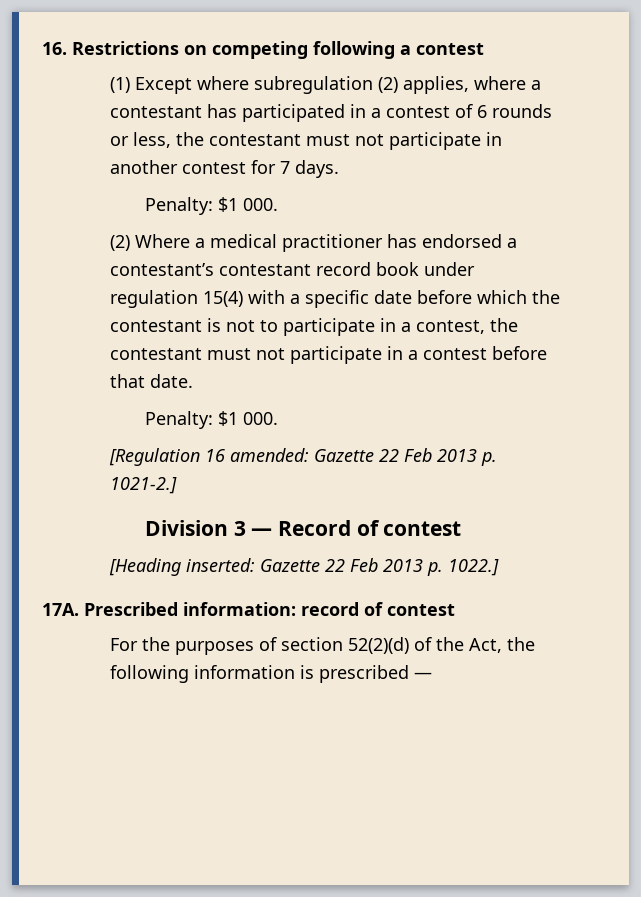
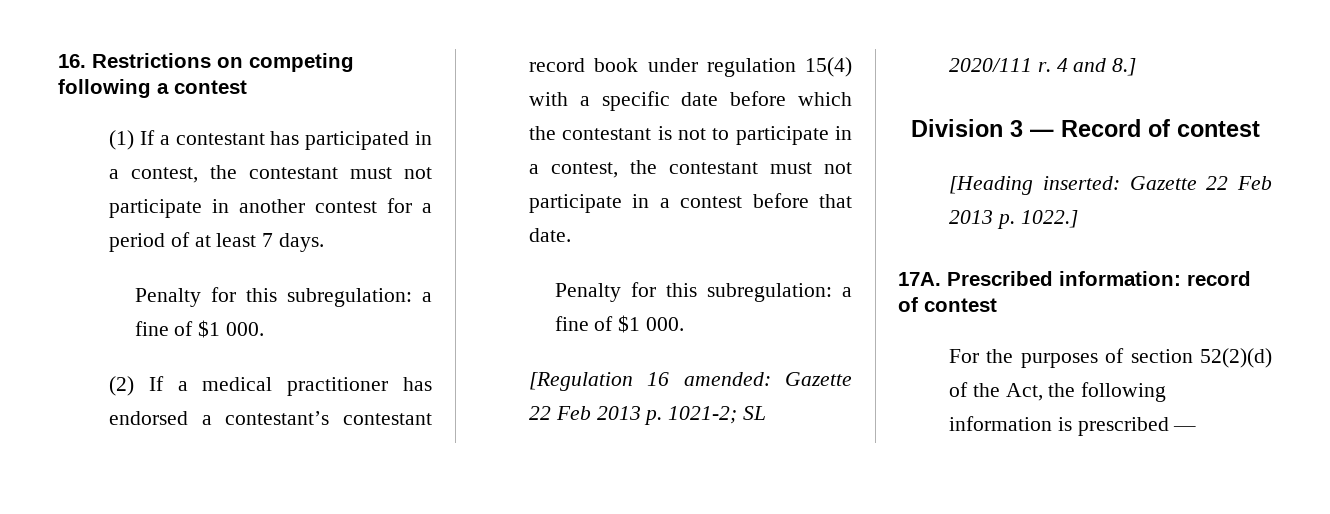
- (1) Except where subregulation (2) applies, where a contestant has participated in a contest of 6 rounds or less, the contestant must not participate in another contest for 7 days.
- Penalty: $1 000.
+ (1) If a contestant has participated in a contest, the contestant must not participate in another contest for a period of at least 7 days.
+ Penalty for this subregulation: a fine of $1 000.
- (2) Where a medical practitioner has endorsed a contestant’s contestant record book under regulation 15(4) with a specific date before which the contestant is not to participate in a contest, the contestant must not participate in a contest before that date.
- Penalty: $1 000.
+ (2) If a medical practitioner has endorsed a contestant’s contestant record book under regulation 15(4) with a specific date before which the contestant is not to participate in a contest, the contestant must not participate in a contest before that date.
+ Penalty for this subregulation: a fine of $1 000.
- [Regulation 16 amended: Gazette 22 Feb 2013 p. 1021-2.]
+ [Regulation 16 amended: Gazette 22 Feb 2013 p. 1021-2; SL 2020/111 r. 4 and 8.]

